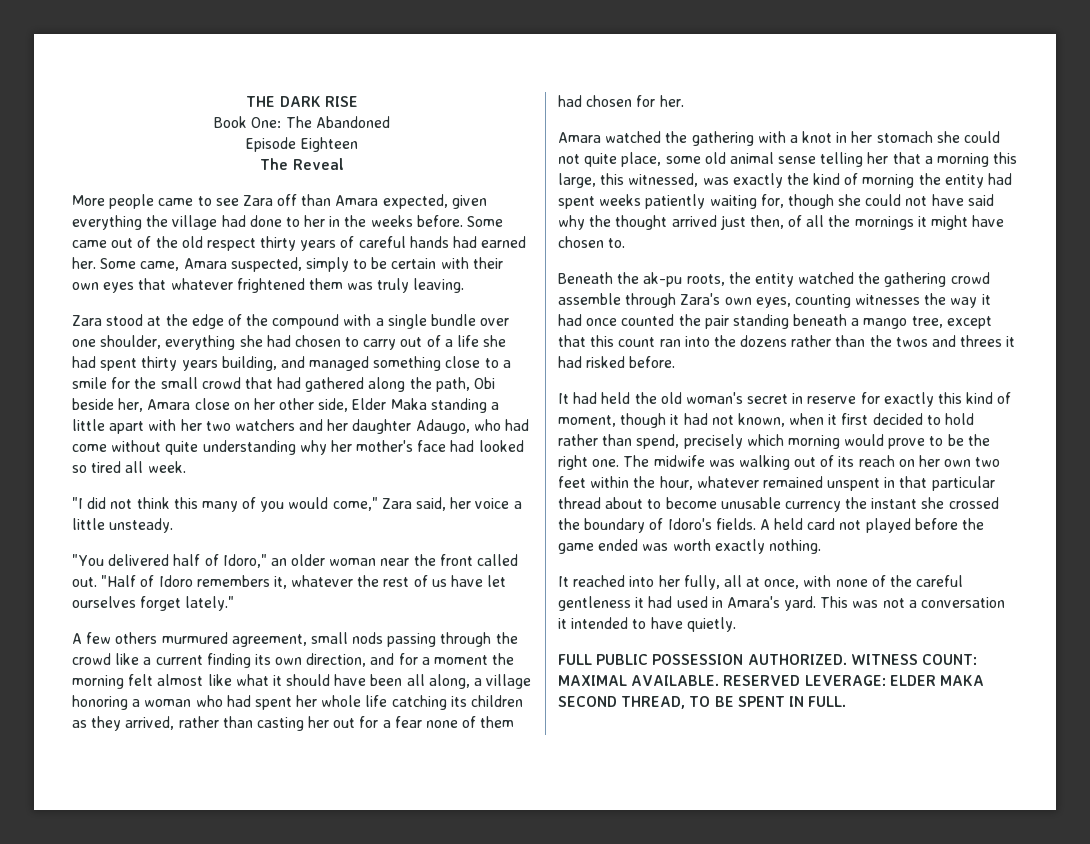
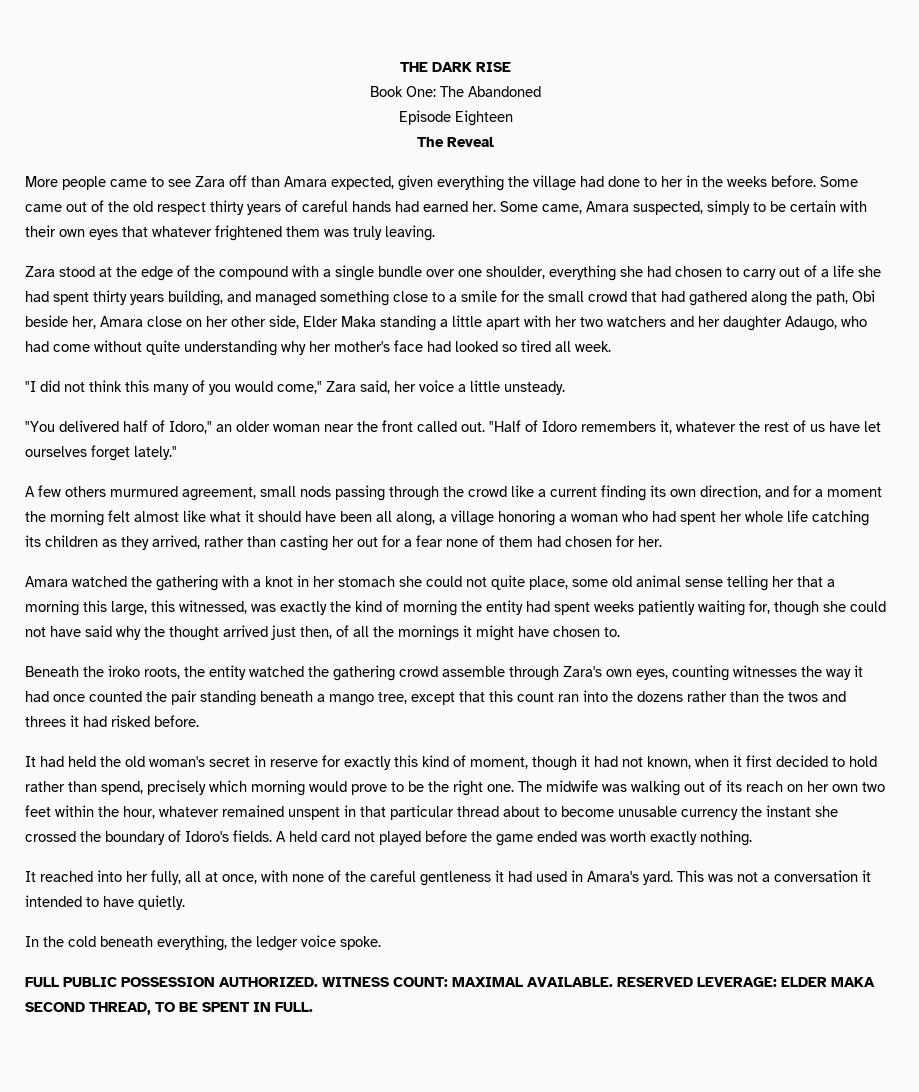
- Beneath the ak-pu roots, the entity watched the gathering crowd assemble through Zara's own eyes, counting witnesses the way it had once counted the pair standing beneath a mango tree, except that this count ran into the dozens rather than the twos and threes it had risked before.
+ Beneath the iroko roots, the entity watched the gathering crowd assemble through Zara's own eyes, counting witnesses the way it had once counted the pair standing beneath a mango tree, except that this count ran into the dozens rather than the twos and threes it had risked before.
+ In the cold beneath everything, the ledger voice spoke.

